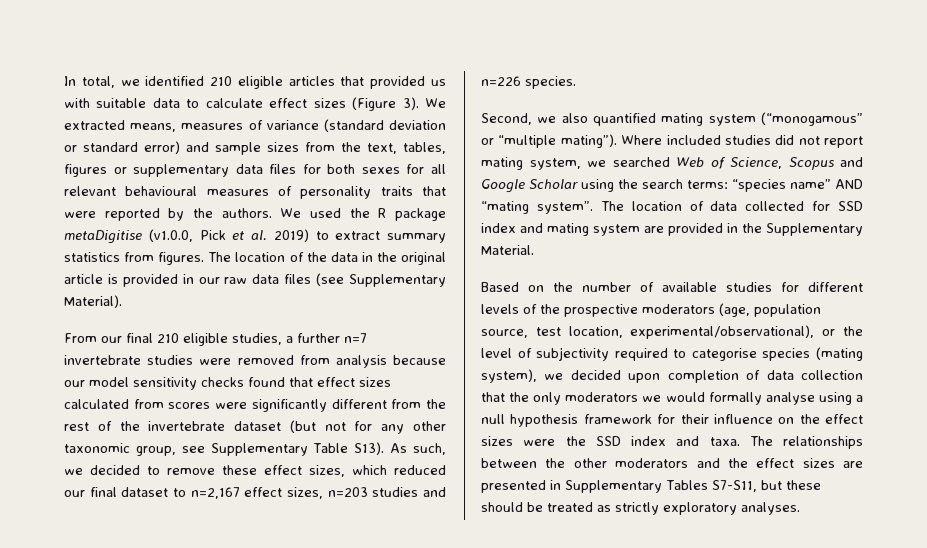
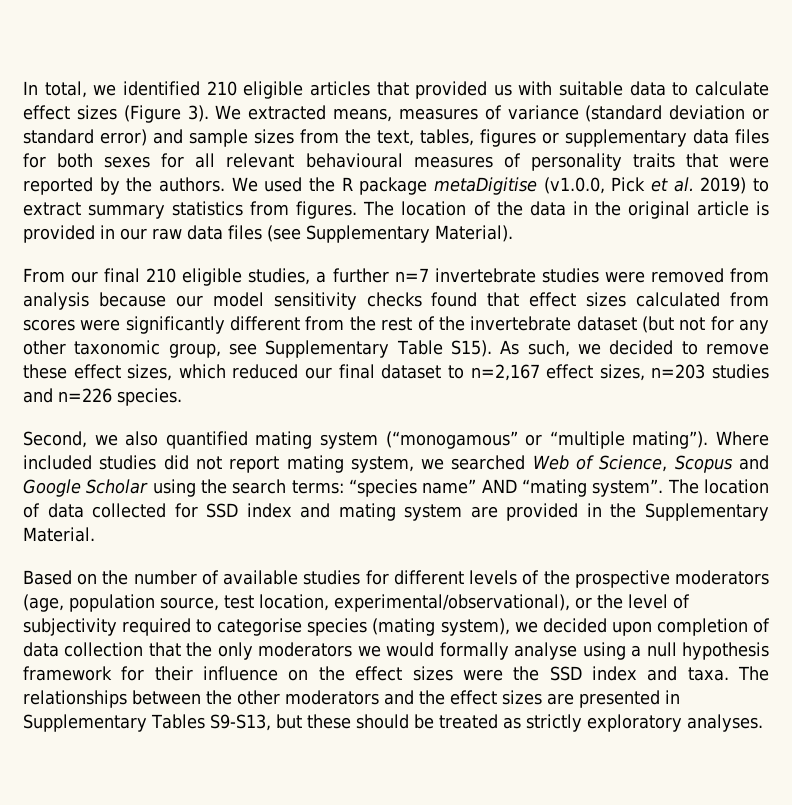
- From our final 210 eligible studies, a further n=7 invertebrate studies were removed from analysis because our model sensitivity checks found that effect sizes calculated from scores were significantly different from the rest of the invertebrate dataset (but not for any other taxonomic group, see Supplementary Table S13).
+ From our final 210 eligible studies, a further n=7 invertebrate studies were removed from analysis because our model sensitivity checks found that effect sizes calculated from scores were significantly different from the rest of the invertebrate dataset (but not for any other taxonomic group, see Supplementary Table S15).
- The relationships between the other moderators and the effect sizes are presented in Supplementary Tables S7-S11, but these should be treated as strictly exploratory analyses.
+ The relationships between the other moderators and the effect sizes are presented in Supplementary Tables S9-S13, but these should be treated as strictly exploratory analyses.

